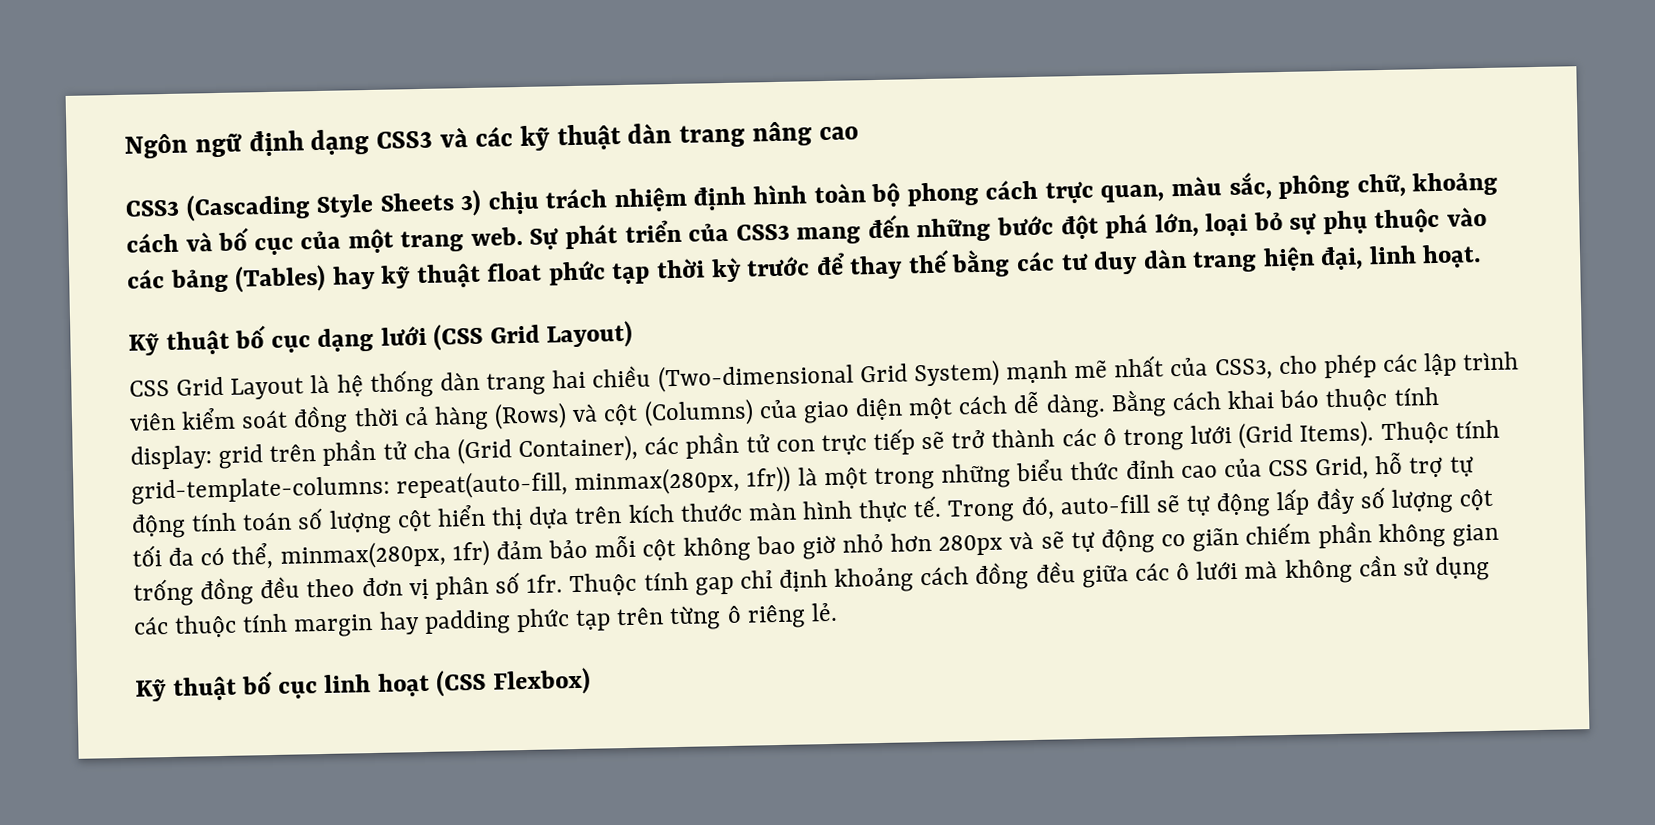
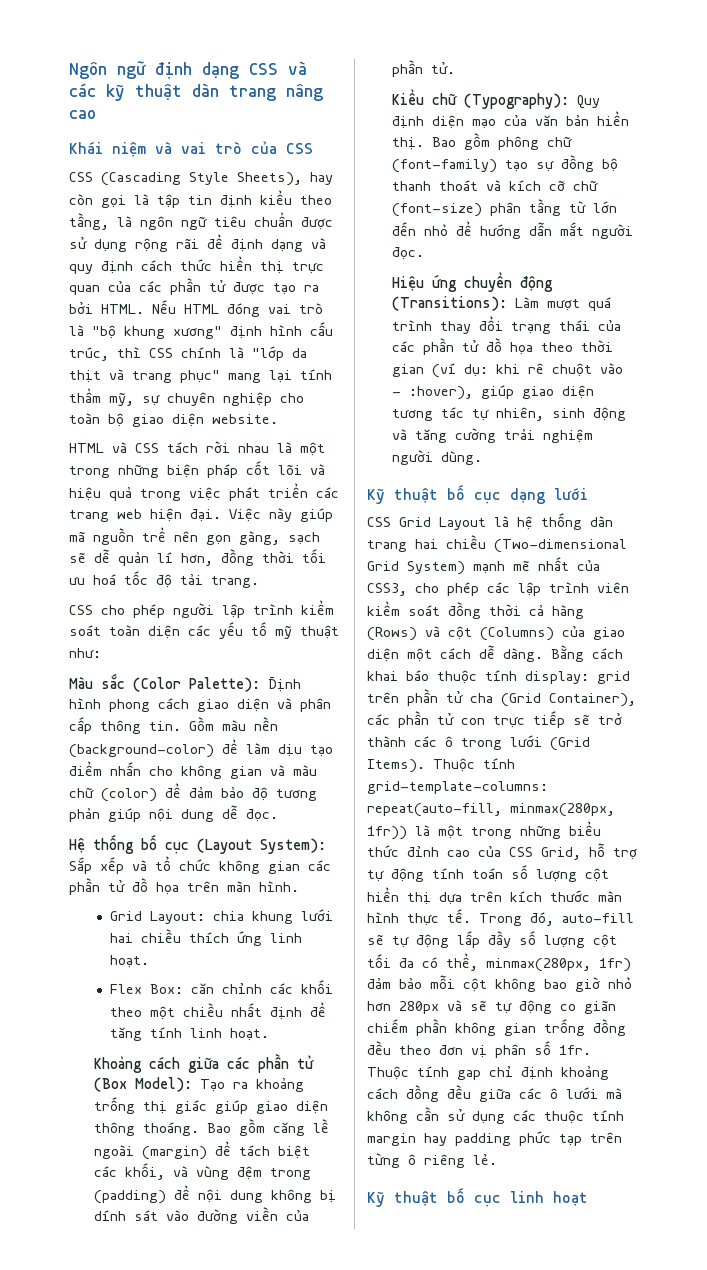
- Ngôn ngữ định dạng CSS3 và các kỹ thuật dàn trang nâng cao
+ Ngôn ngữ định dạng CSS và các kỹ thuật dàn trang nâng cao
- CSS3 (Cascading Style Sheets 3) chịu trách nhiệm định hình toàn bộ phong cách trực quan, màu sắc, phông chữ, khoảng cách và bố cục của một trang web. Sự phát triển của CSS3 mang đến những bước đột phá lớn, loại bỏ sự phụ thuộc vào các bảng (Tables) hay kỹ thuật float phức tạp thời kỳ trước để thay thế bằng các tư duy dàn trang hiện đại, linh hoạt.
+ Khái niệm và vai trò của CSS
+ CSS (Cascading Style Sheets), hay còn gọi là tập tin định kiểu theo tầng, là ngôn ngữ tiêu chuẩn được sử dụng rộng rãi để định dạng và quy định cách thức hiển thị trực quan của các phần tử được tạo ra bởi HTML. Nếu HTML đóng vai trò là "bộ khung xương" định hình cấu trúc, thì CSS chính là "lớp da thịt và trang phục" mang lại tính thẩm mỹ, sự chuyên nghiệp cho toàn bộ giao diện website.
+ HTML và CSS tách rời nhau là một trong những biện pháp cốt lõi và hiệu quả trong việc phát triển các trang web hiện đại. Việc này giúp mã nguồn trể nên gọn gàng, sạch sẽ dễ quản lí hơn, đồng thời tối ưu hoá tốc độ tải trang.
+ CSS cho phép người lập trình kiểm soát toàn diện các yếu tố mỹ thuật như:
+ Màu sắc (Color Palette): Định hình phong cách giao diện và phân cấp thông tin. Gồm màu nền (background-color) để làm dịu tạo điểm nhấn cho không gian và màu chữ (color) để đảm bảo độ tương phản giúp nội dung dễ đọc.
+ Hệ thống bố cục (Layout System): Sắp xếp và tổ chức không gian các phần tử đồ họa trên màn hình.
+ Grid Layout: chia khung lưới hai chiều thích ứng linh hoạt.
+ Flex Box: căn chỉnh các khối theo một chiều nhất định để tăng tính linh hoạt.
+ Khoảng cách giữa các phần tử (Box Model): Tạo ra khoảng trống thị giác giúp giao diện thông thoáng. Bao gồm căng lề ngoài (margin) để tách biệt các khối, và vùng đệm trong (padding) để nội dung không bị dính sát vào đường viền của phần tử.
+ Kiểu chữ (Typography): Quy định diện mạo của văn bản hiển thị. Bao gồm phông chữ (font-family) tạo sự đồng bộ thanh thoát và kích cỡ chữ (font-size) phân tầng từ lớn đến nhỏ để hướng dẫn mắt người đọc.
+ Hiệu ứng chuyển động (Transitions): Làm mượt quá trình thay đổi trạng thái của các phần tử đồ họa theo thời gian (ví dụ: khi rê chuột vào - :hover), giúp giao diện tương tác tự nhiên, sinh động và tăng cường trải nghiệm người dùng.
- Kỹ thuật bố cục dạng lưới (CSS Grid Layout)
+ Kỹ thuật bố cục dạng lưới
- Kỹ thuật bố cục linh hoạt (CSS Flexbox)
+ Kỹ thuật bố cục linh hoạt

